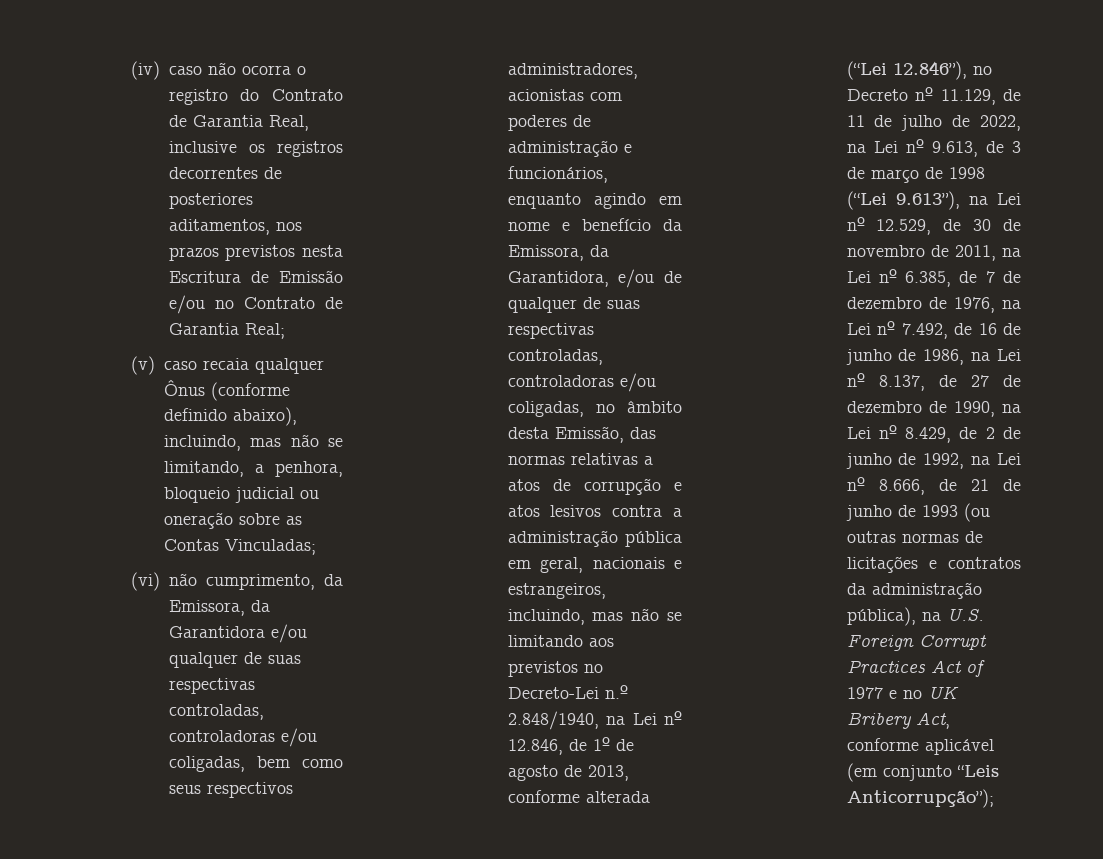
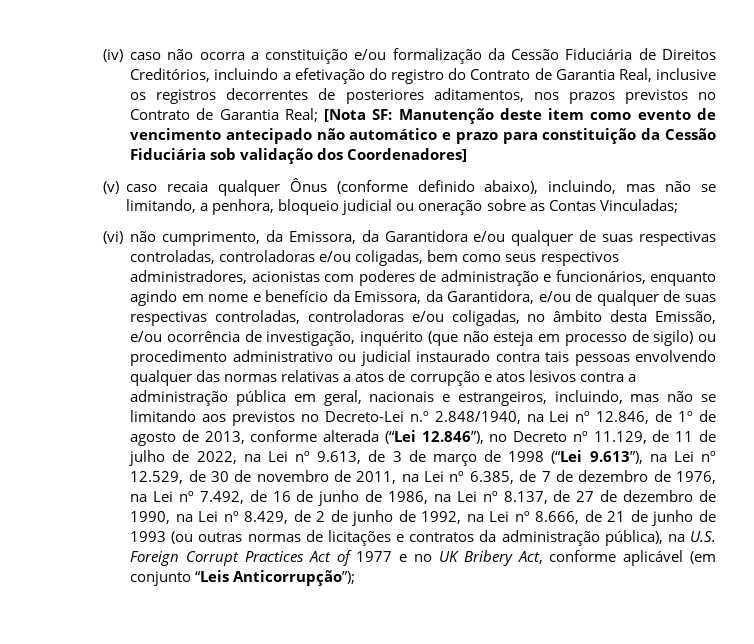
- (iv) caso não ocorra o registro do Contrato de Garantia Real, inclusive os registros decorrentes de posteriores aditamentos, nos prazos previstos nesta Escritura de Emissão e/ou no Contrato de Garantia Real;
+ (iv) caso não ocorra a constituição e/ou formalização da Cessão Fiduciária de Direitos Creditórios, incluindo a efetivação do registro do Contrato de Garantia Real, inclusive os registros decorrentes de posteriores aditamentos, nos prazos previstos no Contrato de Garantia Real; [Nota SF: Manutenção deste item como evento de vencimento antecipado não automático e prazo para constituição da Cessão Fiduciária sob validação dos Coordenadores]
- (vi) não cumprimento, da Emissora, da Garantidora e/ou qualquer de suas respectivas controladas, controladoras e/ou coligadas, bem como seus respectivos administradores, acionistas com poderes de administração e funcionários, enquanto agindo em nome e benefício da Emissora, da Garantidora, e/ou de qualquer de suas respectivas controladas, controladoras e/ou coligadas, no âmbito desta Emissão, das normas relativas a atos de corrupção e atos lesivos contra a administração pública em geral, nacionais e estrangeiros, incluindo, mas não se limitando aos previstos no Decreto-Lei n.º 2.848/1940, na Lei nº 12.846, de 1º de agosto de 2013, conforme alterada (“Lei 12.846”), no Decreto nº 11.129, de 11 de julho de 2022, na Lei nº 9.613, de 3 de março de 1998 (“Lei 9.613”), na Lei nº 12.529, de 30 de novembro de 2011, na Lei nº 6.385, de 7 de dezembro de 1976, na Lei nº 7.492, de 16 de junho de 1986, na Lei nº 8.137, de 27 de dezembro de 1990, na Lei nº 8.429, de 2 de junho de 1992, na Lei nº 8.666, de 21 de junho de 1993 (ou outras normas de licitações e contratos da administração pública), na U.S. Foreign Corrupt Practices Act of 1977 e no UK Bribery Act, conforme aplicável (em conjunto “Leis Anticorrupção”);
+ (vi) não cumprimento, da Emissora, da Garantidora e/ou qualquer de suas respectivas controladas, controladoras e/ou coligadas, bem como seus respectivos administradores, acionistas com poderes de administração e funcionários, enquanto agindo em nome e benefício da Emissora, da Garantidora, e/ou de qualquer de suas respectivas controladas, controladoras e/ou coligadas, no âmbito desta Emissão, e/ou ocorrência de investigação, inquérito (que não esteja em processo de sigilo) ou procedimento administrativo ou judicial instaurado contra tais pessoas envolvendo qualquer das normas relativas a atos de corrupção e atos lesivos contra a administração pública em geral, nacionais e estrangeiros, incluindo, mas não se limitando aos previstos no Decreto-Lei n.º 2.848/1940, na Lei nº 12.846, de 1º de agosto de 2013, conforme alterada (“Lei 12.846”), no Decreto nº 11.129, de 11 de julho de 2022, na Lei nº 9.613, de 3 de março de 1998 (“Lei 9.613”), na Lei nº 12.529, de 30 de novembro de 2011, na Lei nº 6.385, de 7 de dezembro de 1976, na Lei nº 7.492, de 16 de junho de 1986, na Lei nº 8.137, de 27 de dezembro de 1990, na Lei nº 8.429, de 2 de junho de 1992, na Lei nº 8.666, de 21 de junho de 1993 (ou outras normas de licitações e contratos da administração pública), na U.S. Foreign Corrupt Practices Act of 1977 e no UK Bribery Act, conforme aplicável (em conjunto “Leis Anticorrupção”);

